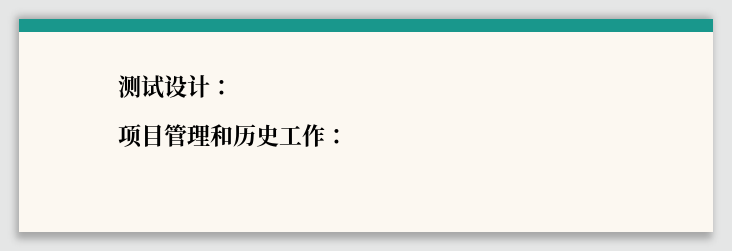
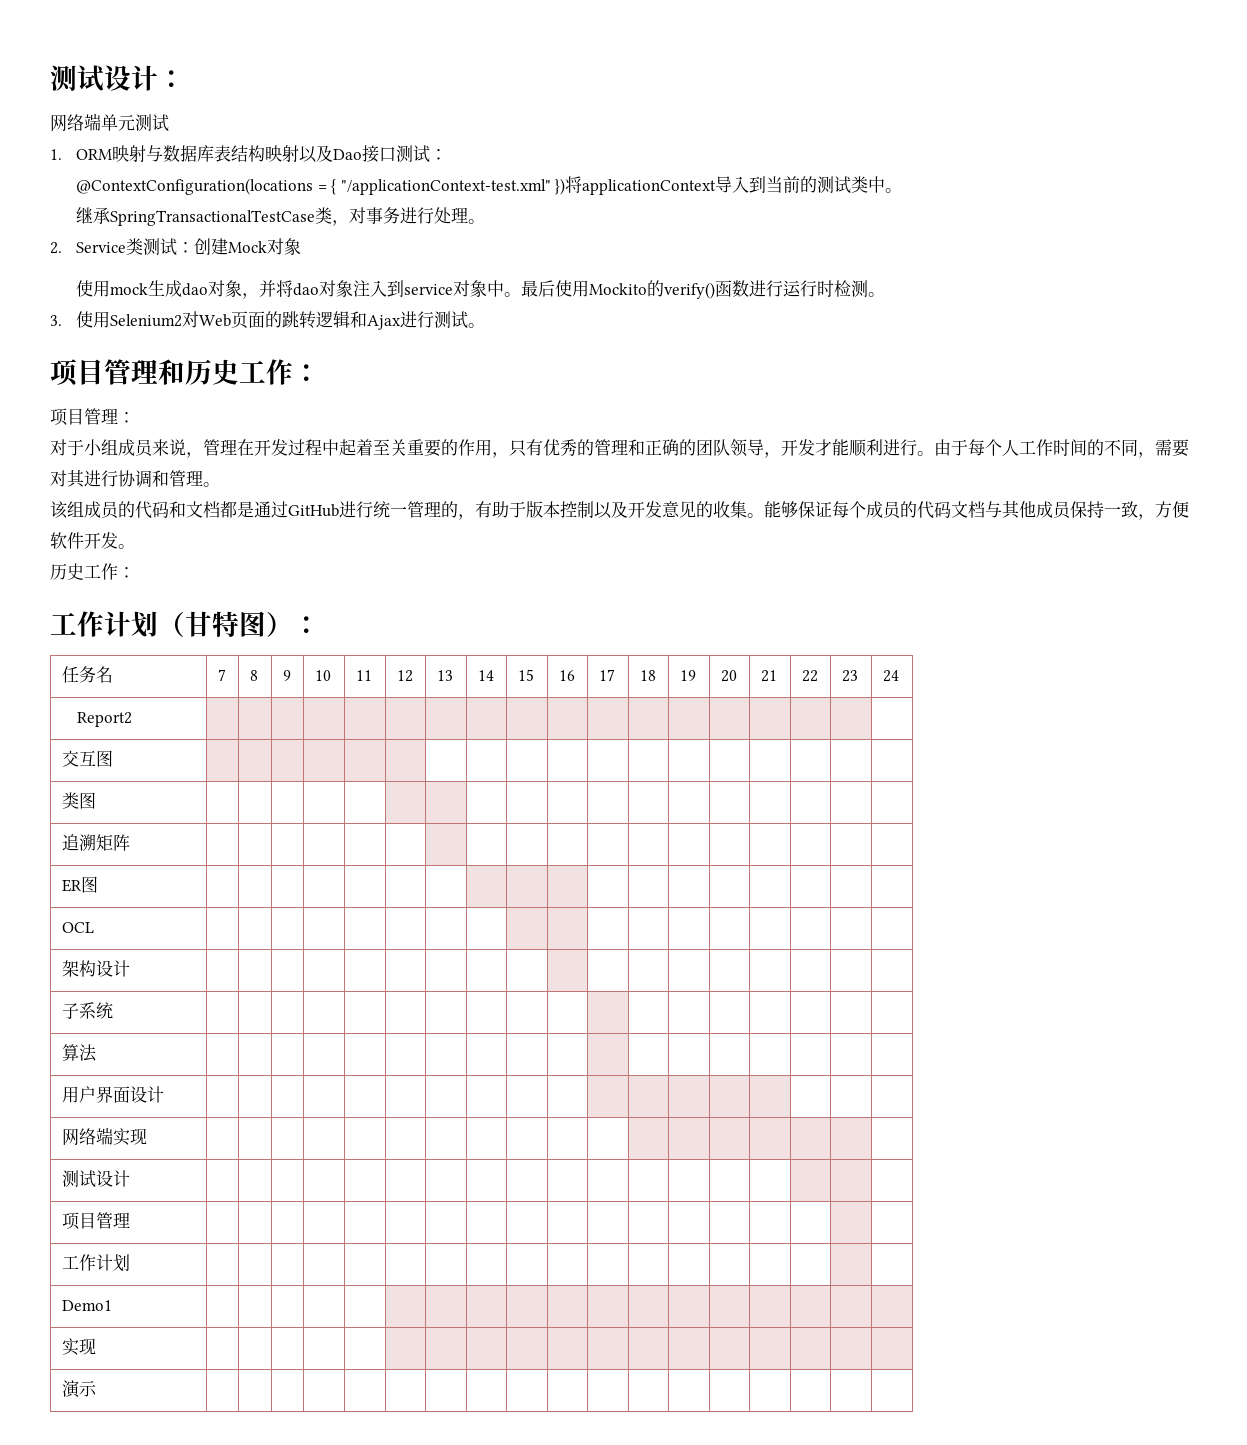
+ 网络端单元测试
+ 1. ORM映射与数据库表结构映射以及Dao接口测试：
+ @ContextConfiguration(locations = { "/applicationContext-test.xml" })将applicationContext导入到当前的测试类中。
+ 继承SpringTransactionalTestCase类，对事务进行处理。
+ 2. Service类测试：创建Mock对象
+ 使用mock生成dao对象，并将dao对象注入到service对象中。最后使用Mockito的verify()函数进行运行时检测。
+ 3.使用Selenium2对Web页面的跳转逻辑和Ajax进行测试。
+ 项目管理：
+ 对于小组成员来说，管理在开发过程中起着至关重要的作用，只有优秀的管理和正确的团队领导，开发才能顺利进行。由于每个人工作时间的不同，需要对其进行协调和管理。
+ 该组成员的代码和文档都是通过GitHub进行统一管理的，有助于版本控制以及开发意见的收集。能够保证每个成员的代码文档与其他成员保持一致，方便软件开发。
+ 历史工作：
+ 工作计划（甘特图）：
+ 任务名 | 7 | 8 | 9 | 10 | 11 | 12 | 13 | 14 | 15 | 16 | 17 | 18 | 19 | 20 | 21 | 22 | 23 | 24
+ Report2 | | | | | | | | | | | | | | | | | |
+ 交互图 | | | | | | | | | | | | | | | | | |
+ 类图 | | | | | | | | | | | | | | | | | |
+ 追溯矩阵 | | | | | | | | | | | | | | | | | |
+ ER图 | | | | | | | | | | | | | | | | | |
+ OCL | | | | | | | | | | | | | | | | | |
+ 架构设计 | | | | | | | | | | | | | | | | | |
+ 子系统 | | | | | | | | | | | | | | | | | |
+ 算法 | | | | | | | | | | | | | | | | | |
+ 用户界面设计 | | | | | | | | | | | | | | | | | |
+ 网络端实现 | | | | | | | | | | | | | | | | | |
+ 测试设计 | | | | | | | | | | | | | | | | | |
+ 项目管理 | | | | | | | | | | | | | | | | | |
+ 工作计划 | | | | | | | | | | | | | | | | | |
+ Demo1 | | | | | | | | | | | | | | | | | |
+ 实现 | | | | | | | | | | | | | | | | | |
+ 演示 | | | | | | | | | | | | | | | | | |

